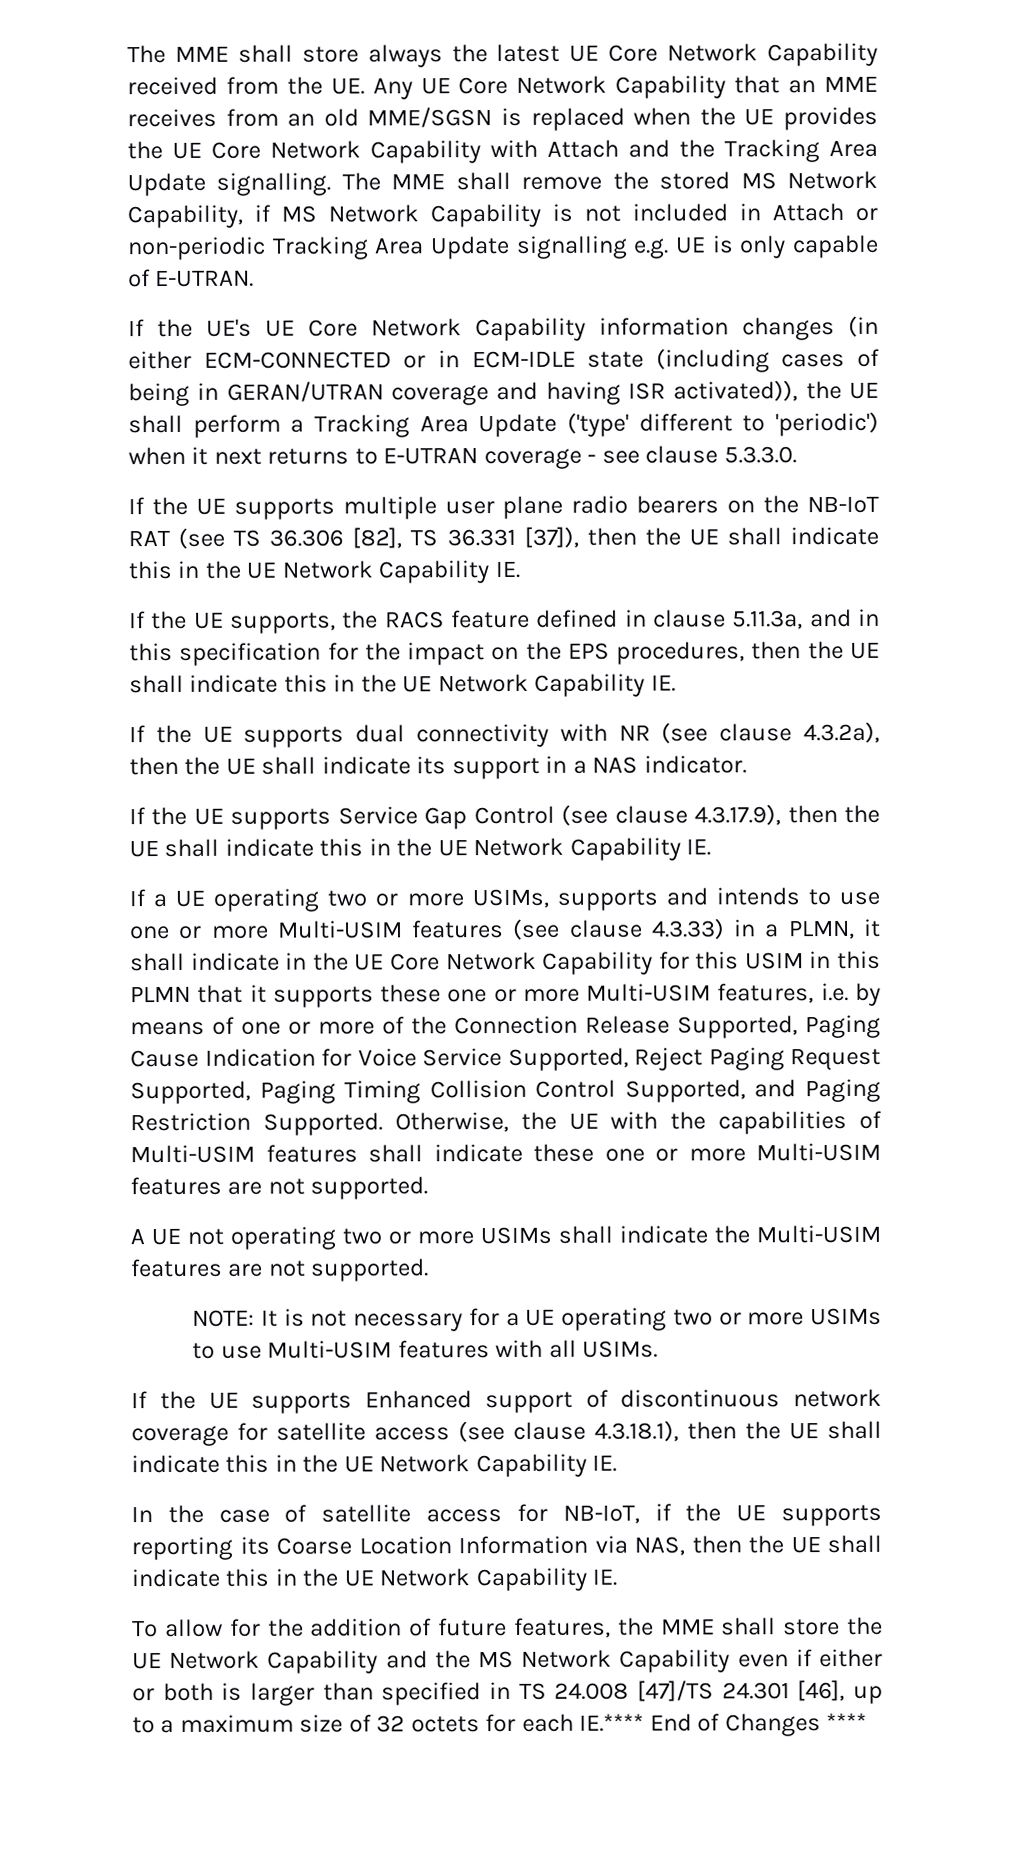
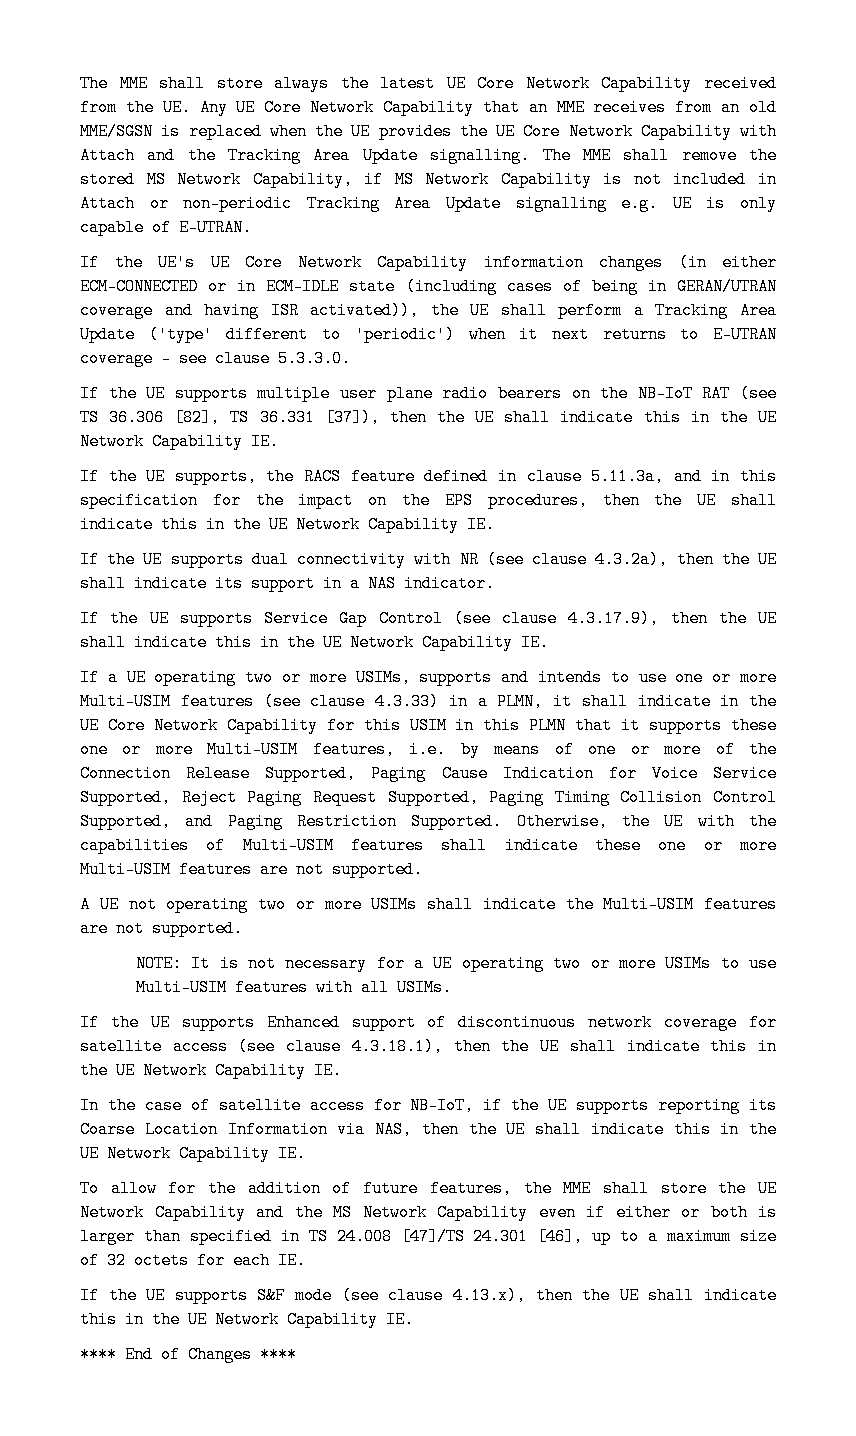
- To allow for the addition of future features, the MME shall store the UE Network Capability and the MS Network Capability even if either or both is larger than specified in TS 24.008 [47]/TS 24.301 [46], up to a maximum size of 32 octets for each IE.**** End of Changes ****
+ To allow for the addition of future features, the MME shall store the UE Network Capability and the MS Network Capability even if either or both is larger than specified in TS 24.008 [47]/TS 24.301 [46], up to a maximum size of 32 octets for each IE.
+ If the UE supports S&F mode (see clause 4.13.x), then the UE shall indicate this in the UE Network Capability IE.
+ **** End of Changes ****

